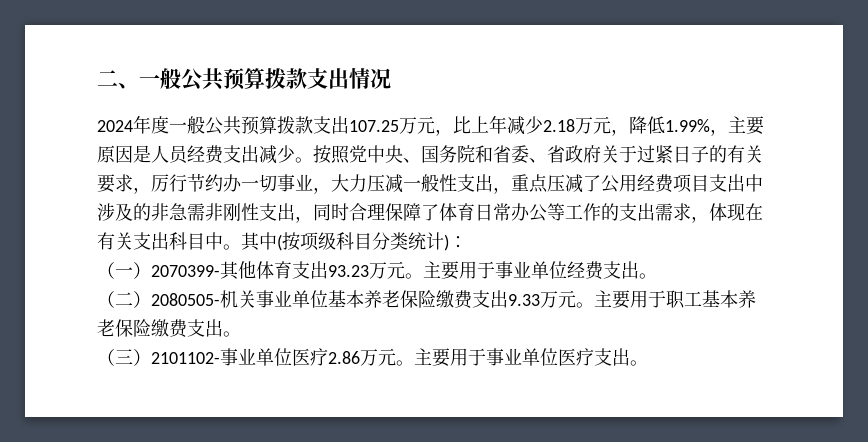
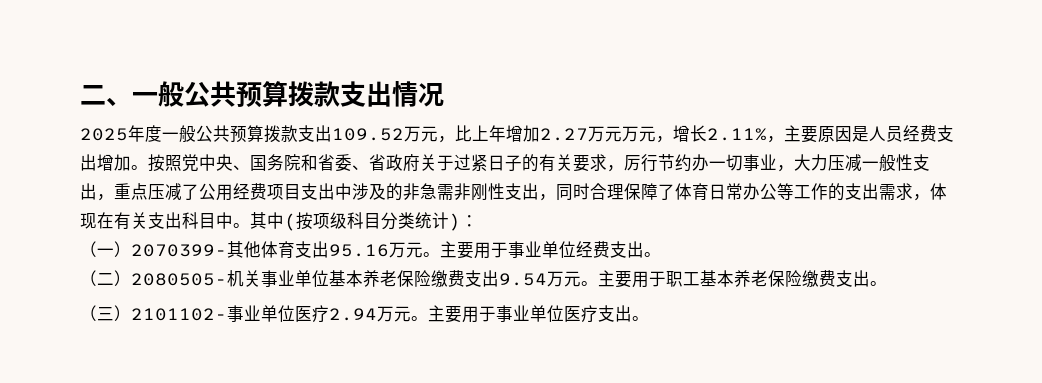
- 2024年度一般公共预算拨款支出107.25万元，比上年减少2.18万元，降低1.99%，主要原因是人员经费支出减少。
+ 2025年度一般公共预算拨款支出109.52万元，比上年增加2.27万元万元，增长2.11%，主要原因是人员经费支出增加。
- （一）2070399-其他体育支出93.23万元。
+ （一）2070399-其他体育支出95.16万元。
- （二）2080505-机关事业单位基本养老保险缴费支出9.33万元。
+ （二）2080505-机关事业单位基本养老保险缴费支出9.54万元。
- （三）2101102-事业单位医疗2.86万元。
+ （三）2101102-事业单位医疗2.94万元。

